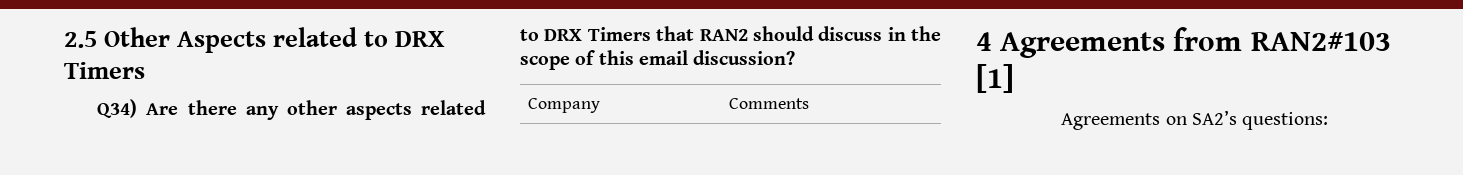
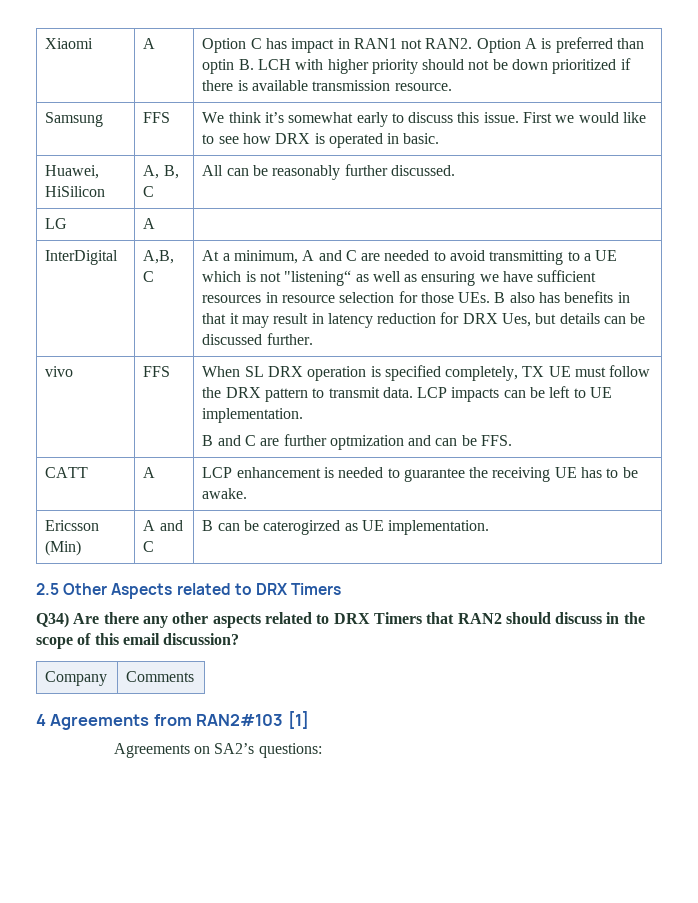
+ Xiaomi | A | Option C has impact in RAN1 not RAN2. Option A is preferred than optin B. LCH with higher priority should not be down prioritized if there is available transmission resource.
+ Samsung | FFS | We think it’s somewhat early to discuss this issue. First we would like to see how DRX is operated in basic.
+ Huawei, HiSilicon | A, B, C | All can be reasonably further discussed.
+ LG | A |
+ InterDigital | A,B, C | At a minimum, A and C are needed to avoid transmitting to a UE which is not "listening“ as well as ensuring we have sufficient resources in resource selection for those UEs. B also has benefits in that it may result in latency reduction for DRX Ues, but details can be discussed further.
+ vivo | FFS | When SL DRX operation is specified completely, TX UE must follow the DRX pattern to transmit data. LCP impacts can be left to UE implementation.
+ B and C are further optmization and can be FFS.
+ CATT | A | LCP enhancement is needed to guarantee the receiving UE has to be awake.
+ Ericsson (Min) | A and C | B can be caterogirzed as UE implementation.

